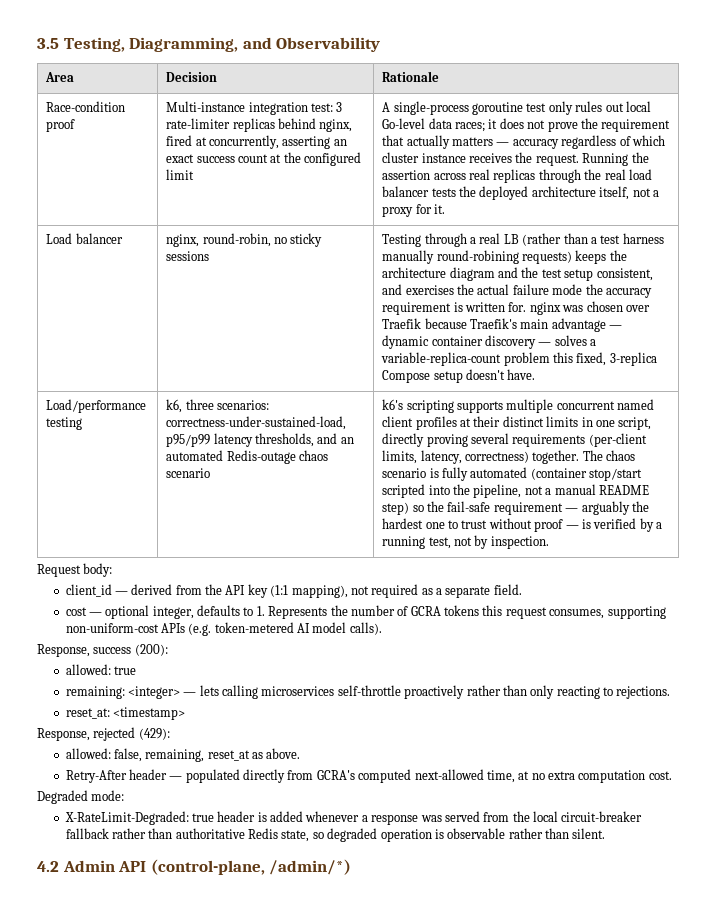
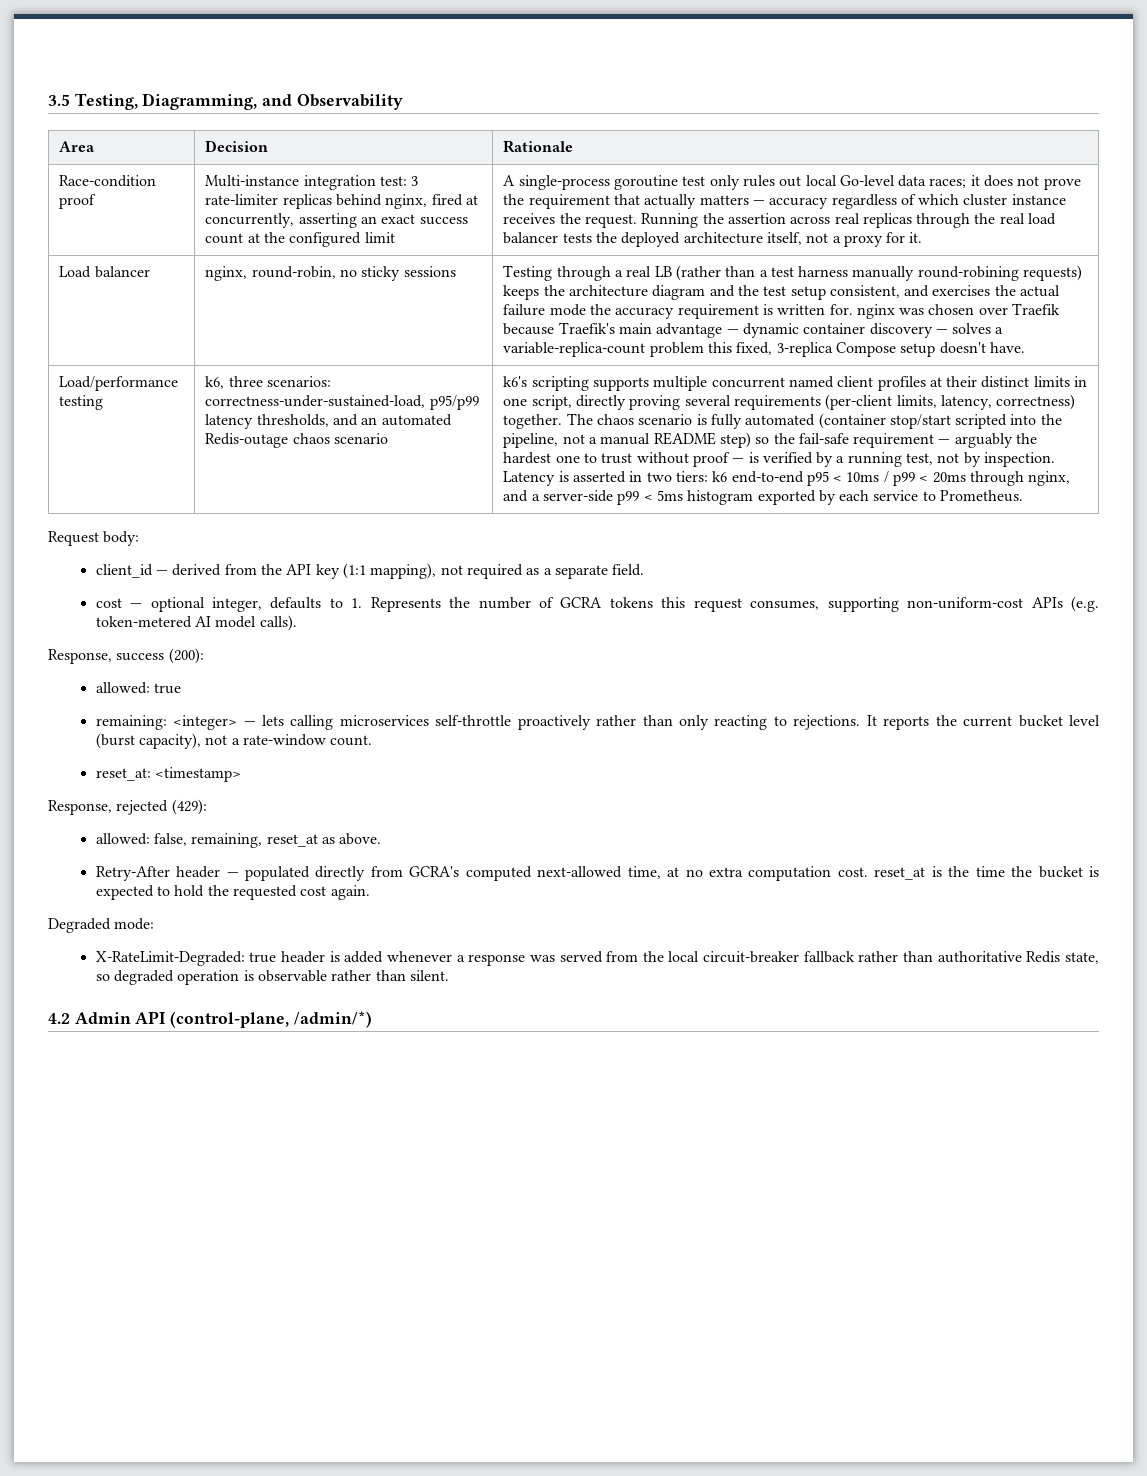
+ Latency is asserted in two tiers: k6 end-to-end p95 < 10ms / p99 < 20ms through nginx, and a server-side p99 < 5ms histogram exported by each service to Prometheus.
+ It reports the current bucket level (burst capacity), not a rate-window count.
- Retry-After header — populated directly from GCRA's computed next-allowed time, at no extra computation cost.
+ Retry-After header — populated directly from GCRA's computed next-allowed time, at no extra computation cost. reset_at is the time the bucket is expected to hold the requested cost again.

